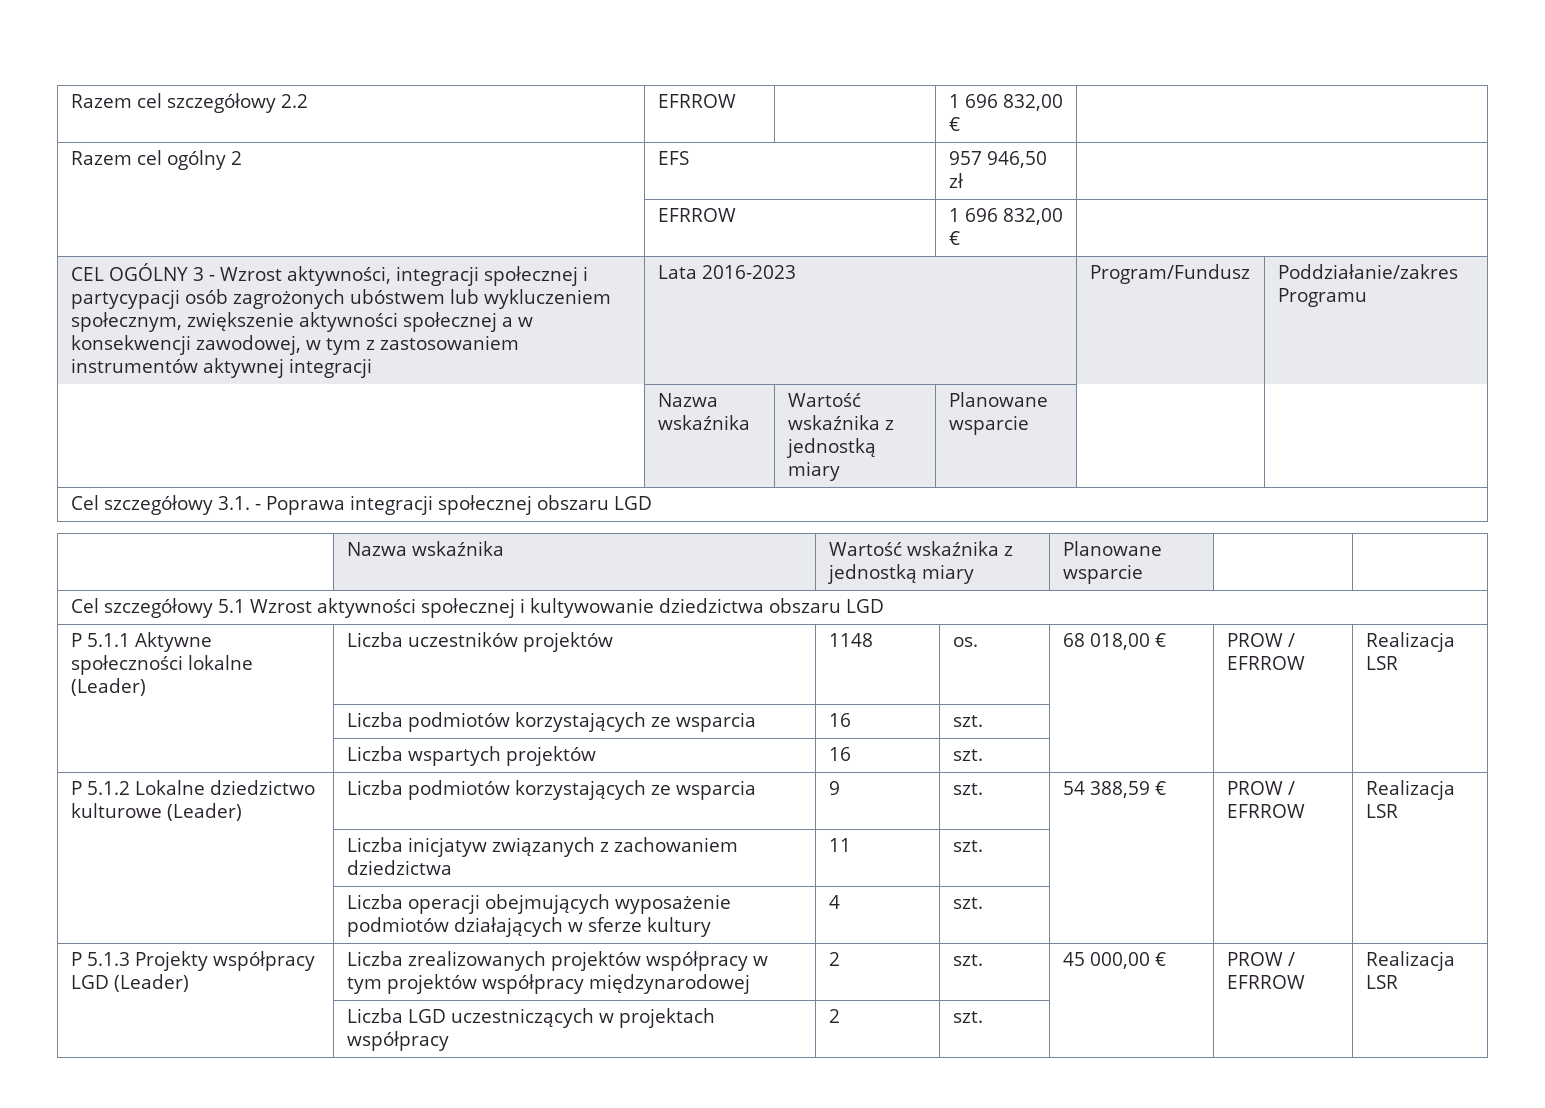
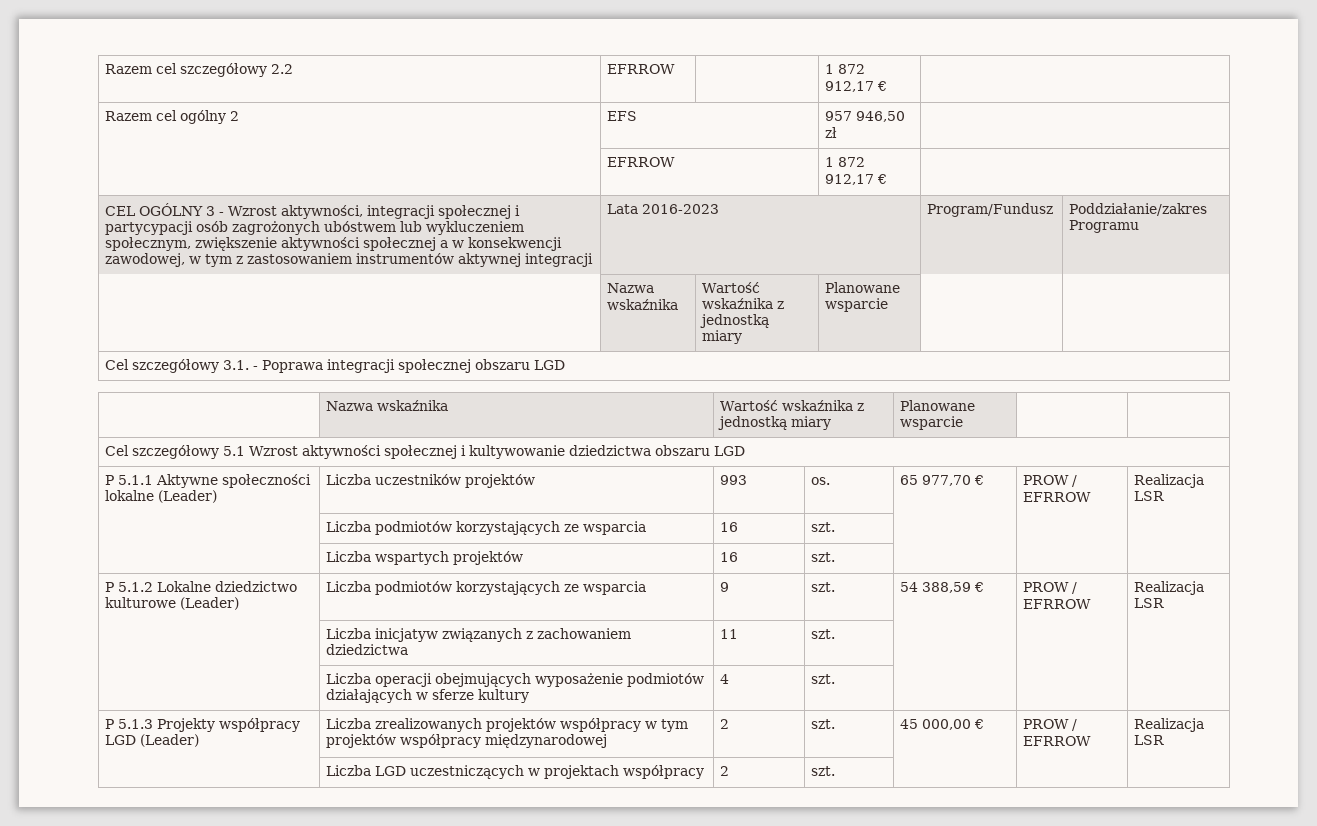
- Razem cel szczegółowy 2.2 | EFRROW | | 1 696 832,00 € |
+ Razem cel szczegółowy 2.2 | EFRROW | | 1 872 912,17 € |
- | EFRROW | 1 696 832,00 € |
+ | EFRROW | 1 872 912,17 € |
- P 5.1.1 Aktywne społeczności lokalne (Leader) | Liczba uczestników projektów | 1148 | os. | 68 018,00 € | PROW / EFRROW | Realizacja LSR
+ P 5.1.1 Aktywne społeczności lokalne (Leader) | Liczba uczestników projektów | 993 | os. | 65 977,70 € | PROW / EFRROW | Realizacja LSR

